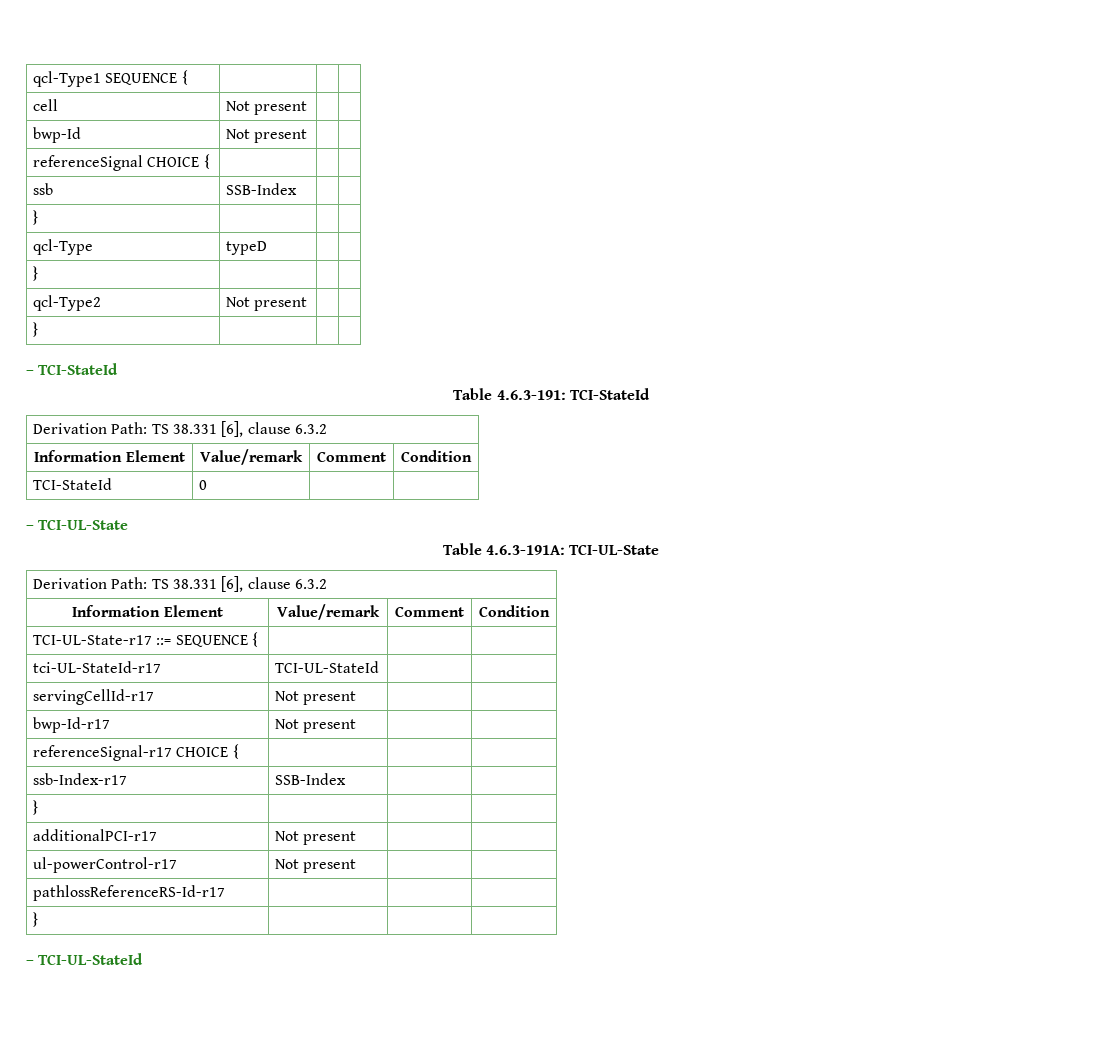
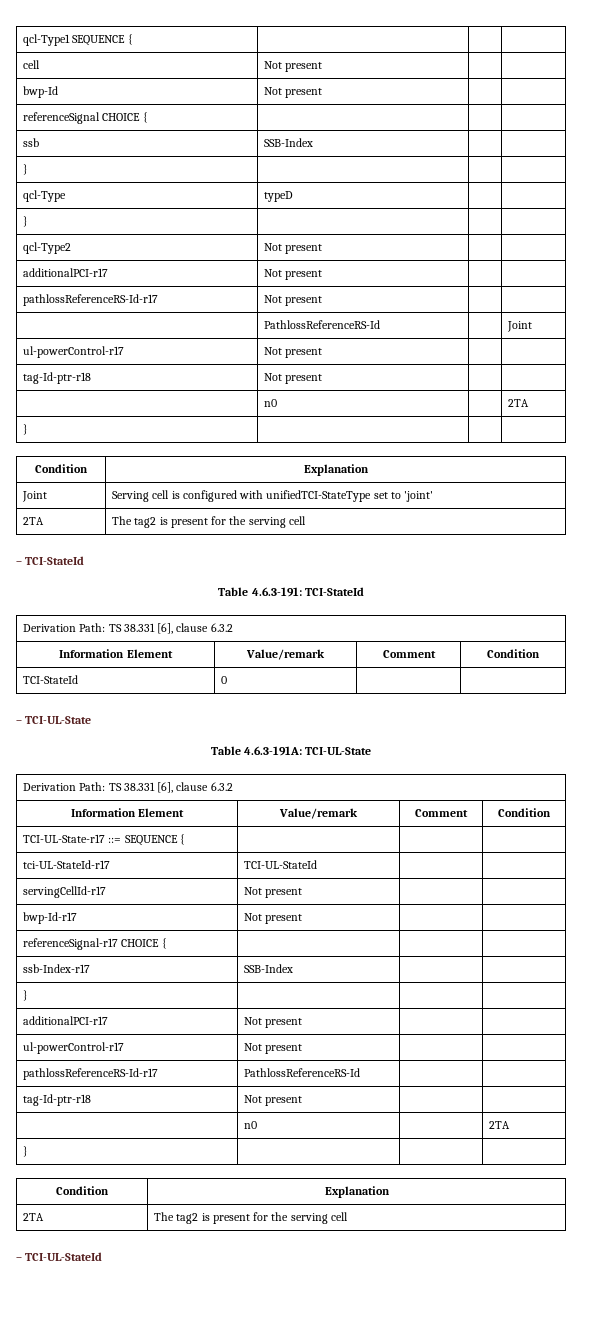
  qcl-Type2 | Not present | |
+ additionalPCI-r17 | Not present | |
+ pathlossReferenceRS-Id-r17 | Not present | |
+ | PathlossReferenceRS-Id | | Joint
+ ul-powerControl-r17 | Not present | |
+ tag-Id-ptr-r18 | Not present | |
+ | n0 | | 2TA
  } | | |
+ Condition | Explanation
+ Joint | Serving cell is configured with unifiedTCI-StateType set to 'joint'
+ 2TA | The tag2 is present for the serving cell
- pathlossReferenceRS-Id-r17 | | |
+ pathlossReferenceRS-Id-r17 | PathlossReferenceRS-Id | |
+ tag-Id-ptr-r18 | Not present | |
+ | n0 | | 2TA
  } | | |
+ Condition | Explanation
+ 2TA | The tag2 is present for the serving cell

